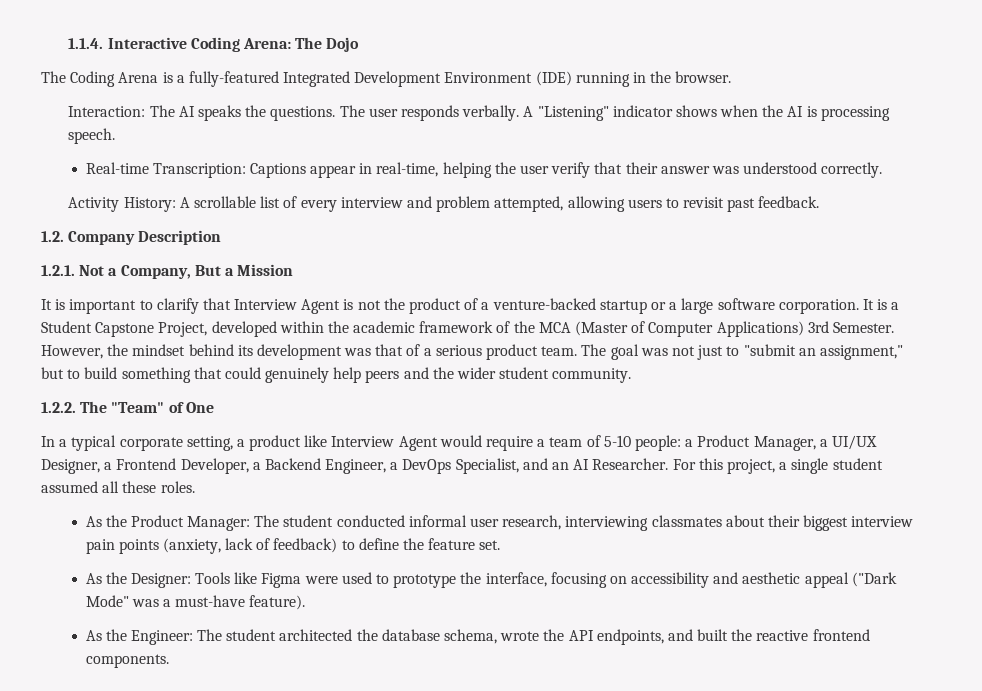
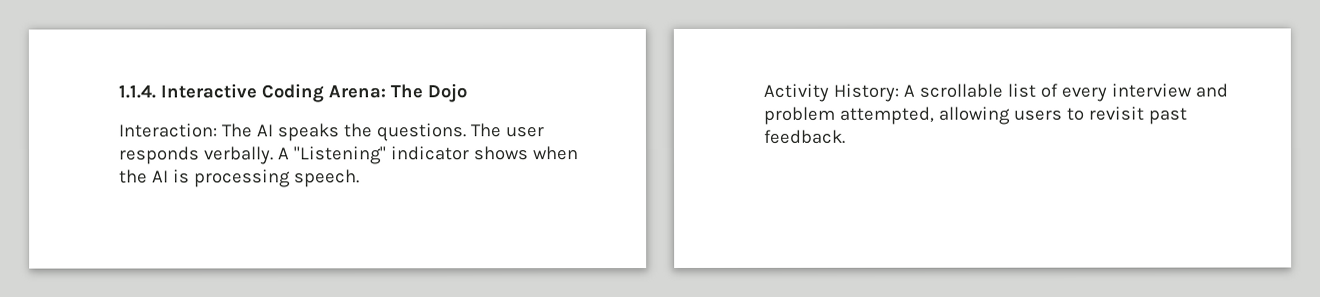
- The Coding Arena is a fully-featured Integrated Development Environment (IDE) running in the browser.
- Real-time Transcription: Captions appear in real-time, helping the user verify that their answer was understood correctly.
- 1.2. Company Description
- 1.2.1. Not a Company, But a Mission
- It is important to clarify that Interview Agent is not the product of a venture-backed startup or a large software corporation. It is a Student Capstone Project, developed within the academic framework of the MCA (Master of Computer Applications) 3rd Semester. However, the mindset behind its development was that of a serious product team. The goal was not just to "submit an assignment," but to build something that could genuinely help peers and the wider student community.
- 1.2.2. The "Team" of One
- In a typical corporate setting, a product like Interview Agent would require a team of 5-10 people: a Product Manager, a UI/UX Designer, a Frontend Developer, a Backend Engineer, a DevOps Specialist, and an AI Researcher. For this project, a single student assumed all these roles.
- As the Product Manager: The student conducted informal user research, interviewing classmates about their biggest interview pain points (anxiety, lack of feedback) to define the feature set.
- As the Designer: Tools like Figma were used to prototype the interface, focusing on accessibility and aesthetic appeal ("Dark Mode" was a must-have feature).
- As the Engineer: The student architected the database schema, wrote the API endpoints, and built the reactive frontend components.

